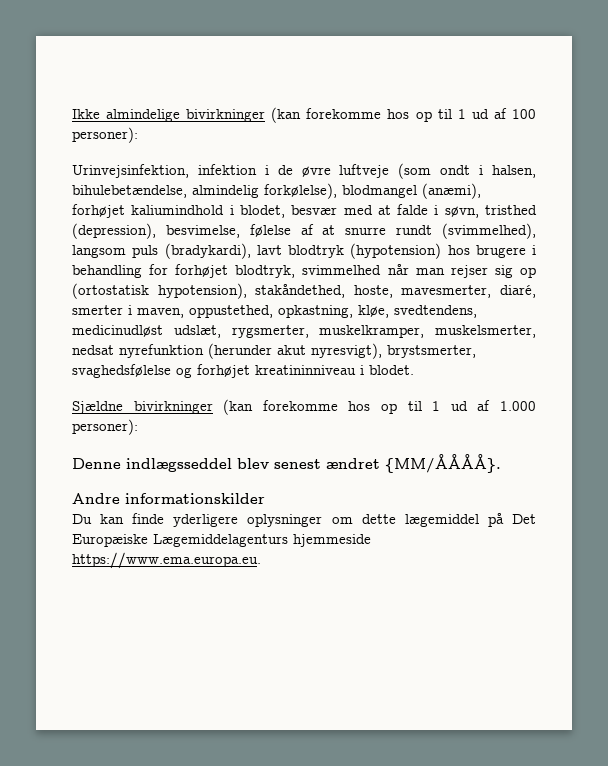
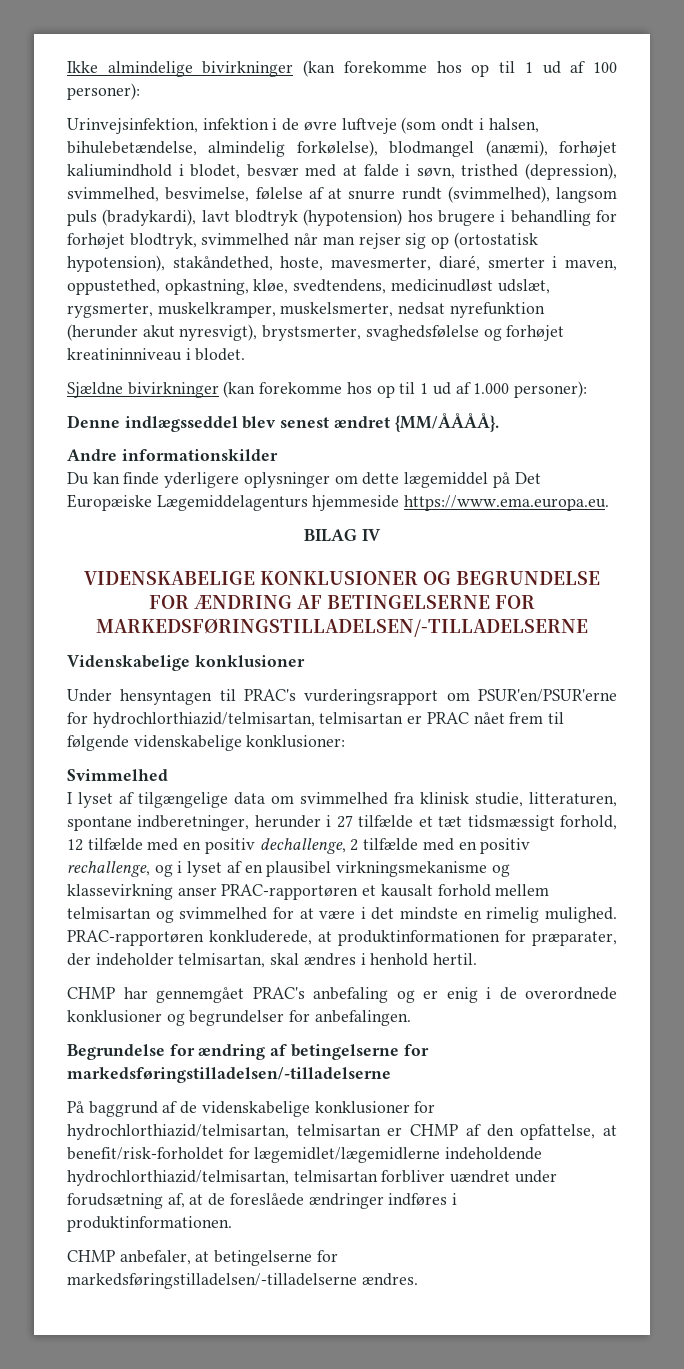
- Urinvejsinfektion, infektion i de øvre luftveje (som ondt i halsen, bihulebetændelse, almindelig forkølelse), blodmangel (anæmi), forhøjet kaliumindhold i blodet, besvær med at falde i søvn, tristhed (depression), besvimelse, følelse af at snurre rundt (svimmelhed), langsom puls (bradykardi), lavt blodtryk (hypotension) hos brugere i behandling for forhøjet blodtryk, svimmelhed når man rejser sig op (ortostatisk hypotension), stakåndethed, hoste, mavesmerter, diaré, smerter i maven, oppustethed, opkastning, kløe, svedtendens, medicinudløst udslæt, rygsmerter, muskelkramper, muskelsmerter, nedsat nyrefunktion (herunder akut nyresvigt), brystsmerter, svaghedsfølelse og forhøjet kreatininniveau i blodet.
+ Urinvejsinfektion, infektion i de øvre luftveje (som ondt i halsen, bihulebetændelse, almindelig forkølelse), blodmangel (anæmi), forhøjet kaliumindhold i blodet, besvær med at falde i søvn, tristhed (depression), svimmelhed, besvimelse, følelse af at snurre rundt (svimmelhed), langsom puls (bradykardi), lavt blodtryk (hypotension) hos brugere i behandling for forhøjet blodtryk, svimmelhed når man rejser sig op (ortostatisk hypotension), stakåndethed, hoste, mavesmerter, diaré, smerter i maven, oppustethed, opkastning, kløe, svedtendens, medicinudløst udslæt, rygsmerter, muskelkramper, muskelsmerter, nedsat nyrefunktion (herunder akut nyresvigt), brystsmerter, svaghedsfølelse og forhøjet kreatininniveau i blodet.
+ BILAG IV
+ VIDENSKABELIGE KONKLUSIONER OG BEGRUNDELSE FOR ÆNDRING AF BETINGELSERNE FOR MARKEDSFØRINGSTILLADELSEN/-TILLADELSERNE
+ Videnskabelige konklusioner
+ Under hensyntagen til PRAC's vurderingsrapport om PSUR'en/PSUR'erne for hydrochlorthiazid/telmisartan, telmisartan er PRAC nået frem til følgende videnskabelige konklusioner:
+ Svimmelhed
+ I lyset af tilgængelige data om svimmelhed fra klinisk studie, litteraturen, spontane indberetninger, herunder i 27 tilfælde et tæt tidsmæssigt forhold, 12 tilfælde med en positiv dechallenge, 2 tilfælde med en positiv rechallenge, og i lyset af en plausibel virkningsmekanisme og klassevirkning anser PRAC-rapportøren et kausalt forhold mellem telmisartan og svimmelhed for at være i det mindste en rimelig mulighed. PRAC-rapportøren konkluderede, at produktinformationen for præparater, der indeholder telmisartan, skal ændres i henhold hertil.
+ CHMP har gennemgået PRAC's anbefaling og er enig i de overordnede konklusioner og begrundelser for anbefalingen.
+ Begrundelse for ændring af betingelserne for markedsføringstilladelsen/-tilladelserne
+ På baggrund af de videnskabelige konklusioner for hydrochlorthiazid/telmisartan, telmisartan er CHMP af den opfattelse, at benefit/risk-forholdet for lægemidlet/lægemidlerne indeholdende hydrochlorthiazid/telmisartan, telmisartan forbliver uændret under forudsætning af, at de foreslåede ændringer indføres i produktinformationen.
+ CHMP anbefaler, at betingelserne for markedsføringstilladelsen/-tilladelserne ændres.

